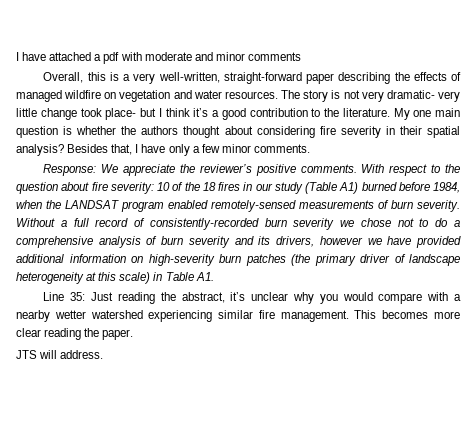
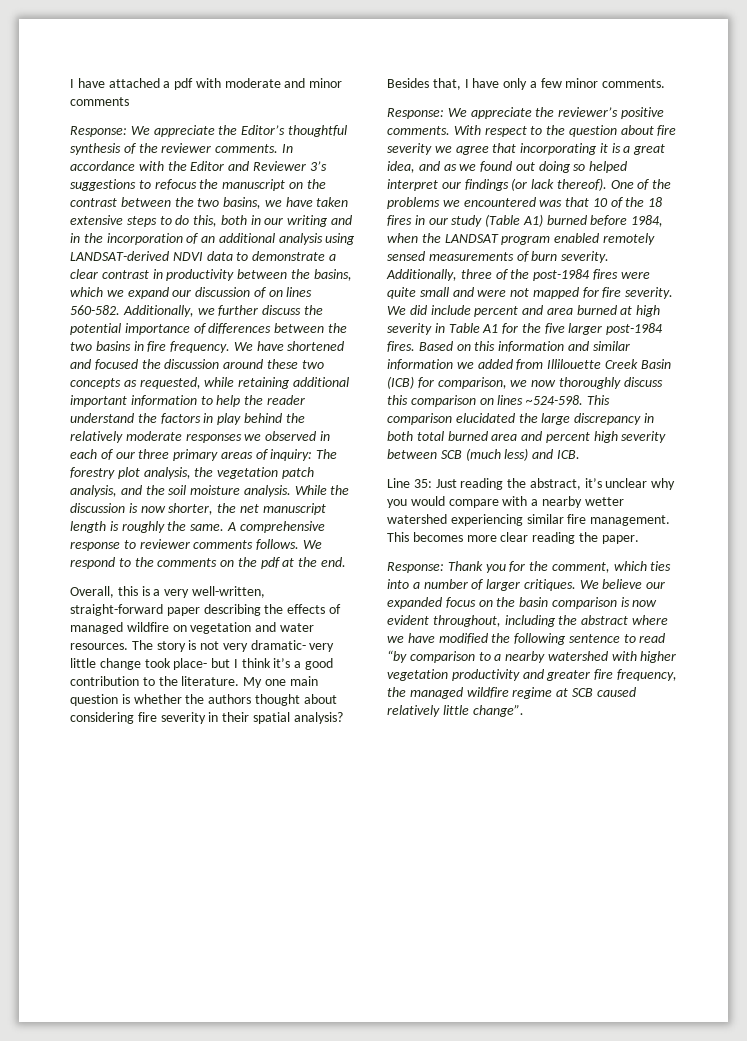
+ Response: We appreciate the Editor’s thoughtful synthesis of the reviewer comments. In accordance with the Editor and Reviewer 3’s suggestions to refocus the manuscript on the contrast between the two basins, we have taken extensive steps to do this, both in our writing and in the incorporation of an additional analysis using LANDSAT-derived NDVI data to demonstrate a clear contrast in productivity between the basins, which we expand our discussion of on lines 560-582. Additionally, we further discuss the potential importance of differences between the two basins in fire frequency. We have shortened and focused the discussion around these two concepts as requested, while retaining additional important information to help the reader understand the factors in play behind the relatively moderate responses we observed in each of our three primary areas of inquiry: The forestry plot analysis, the vegetation patch analysis, and the soil moisture analysis. While the discussion is now shorter, the net manuscript length is roughly the same. A comprehensive response to reviewer comments follows. We respond to the comments on the pdf at the end.
- With respect to the question about fire severity: 10 of the 18 fires in our study (Table A1) burned before 1984, when the LANDSAT program enabled remotely-sensed measurements of burn severity.
+ With respect to the question about fire severity we agree that incorporating it is a great idea, and as we found out doing so helped interpret our findings (or lack thereof). One of the problems we encountered was that 10 of the 18 fires in our study (Table A1) burned before 1984, when the LANDSAT program enabled remotely sensed measurements of burn severity.
- Without a full record of consistently-recorded burn severity we chose not to do a comprehensive analysis of burn severity and its drivers, however we have provided additional information on high-severity burn patches (the primary driver of landscape heterogeneity at this scale) in Table A1.
+ Additionally, three of the post-1984 fires were quite small and were not mapped for fire severity. We did include percent and area burned at high severity in Table A1 for the five larger post-1984 fires. Based on this information and similar information we added from Illilouette Creek Basin (ICB) for comparison, we now thoroughly discuss this comparison on lines ~524-598. This comparison elucidated the large discrepancy in both total burned area and percent high severity between SCB (much less) and ICB.
- JTS will address.
+ Response: Thank you for the comment, which ties into a number of larger critiques. We believe our expanded focus on the basin comparison is now evident throughout, including the abstract where we have modified the following sentence to read “by comparison to a nearby watershed with higher vegetation productivity and greater fire frequency, the managed wildfire regime at SCB caused relatively little change”.

